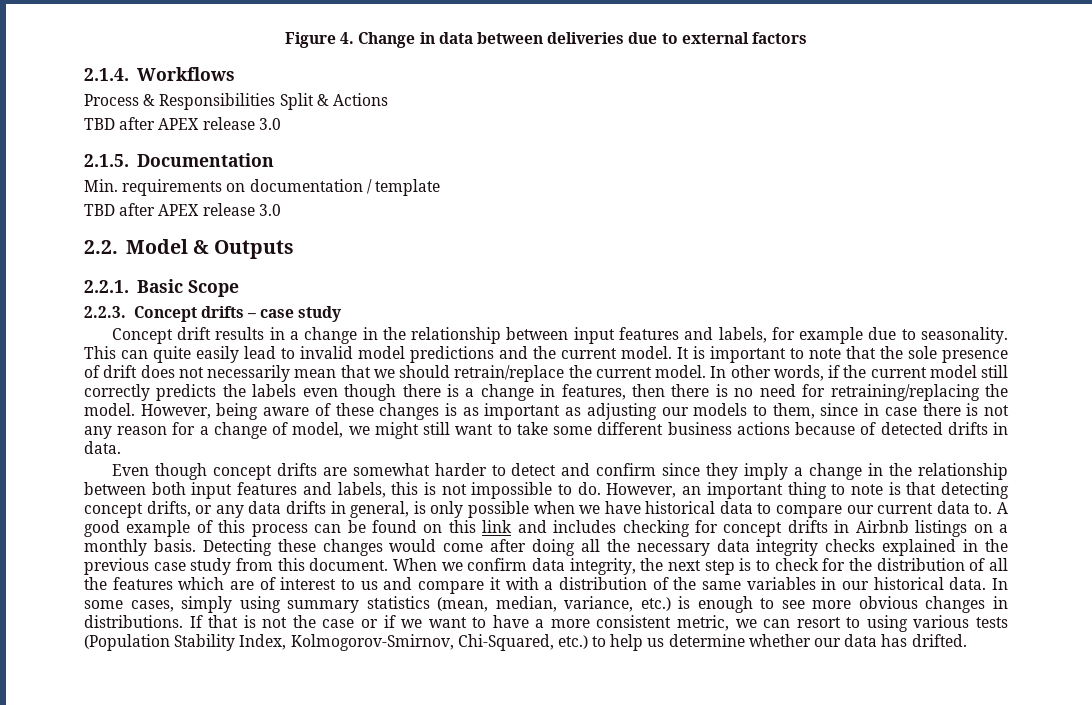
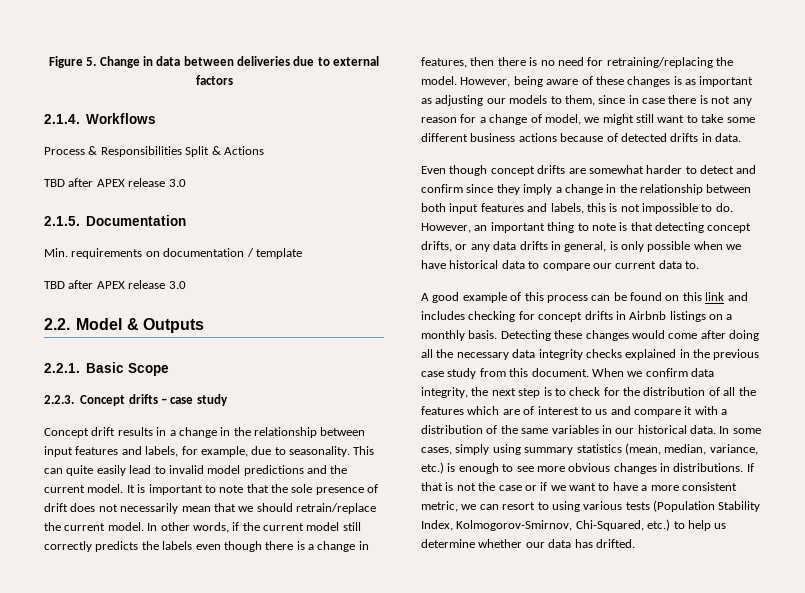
- Figure 4. Change in data between deliveries due to external factors
+ Figure 5. Change in data between deliveries due to external factors
- Concept drift results in a change in the relationship between input features and labels, for example due to seasonality.
+ Concept drift results in a change in the relationship between input features and labels, for example, due to seasonality.
- However, an important thing to note is that detecting concept drifts, or any data drifts in general, is only possible when we have historical data to compare our current data to. A good example of this process can be found on this link and includes checking for concept drifts in Airbnb listings on a monthly basis.
+ However, an important thing to note is that detecting concept drifts, or any data drifts in general, is only possible when we have historical data to compare our current data to.
+ A good example of this process can be found on this link and includes checking for concept drifts in Airbnb listings on a monthly basis.

